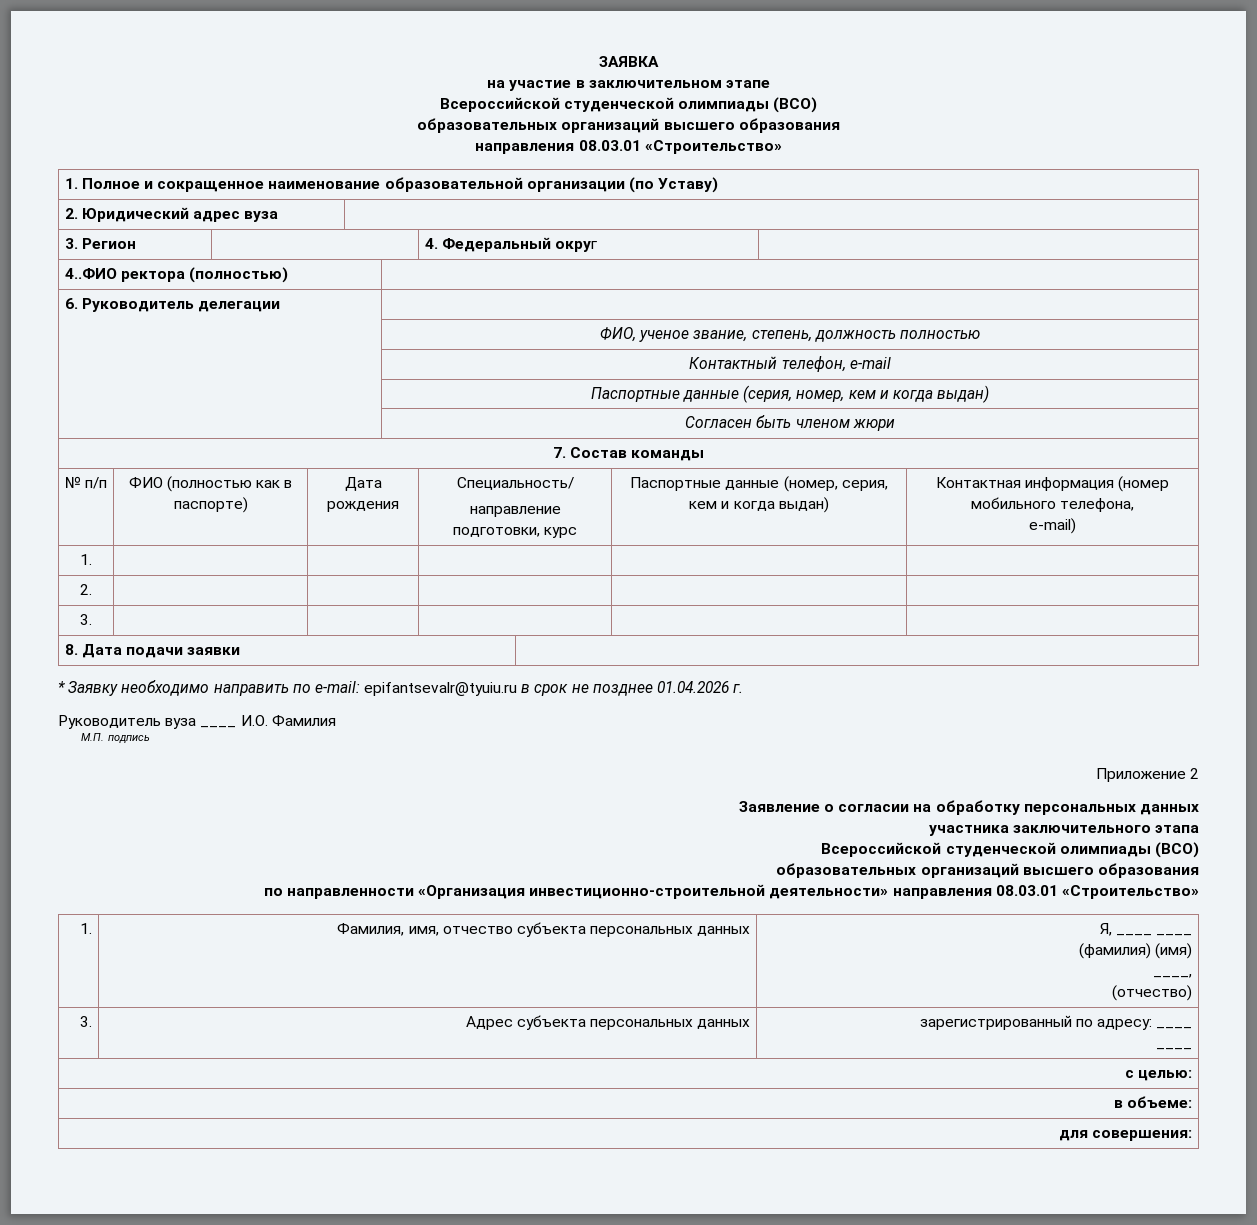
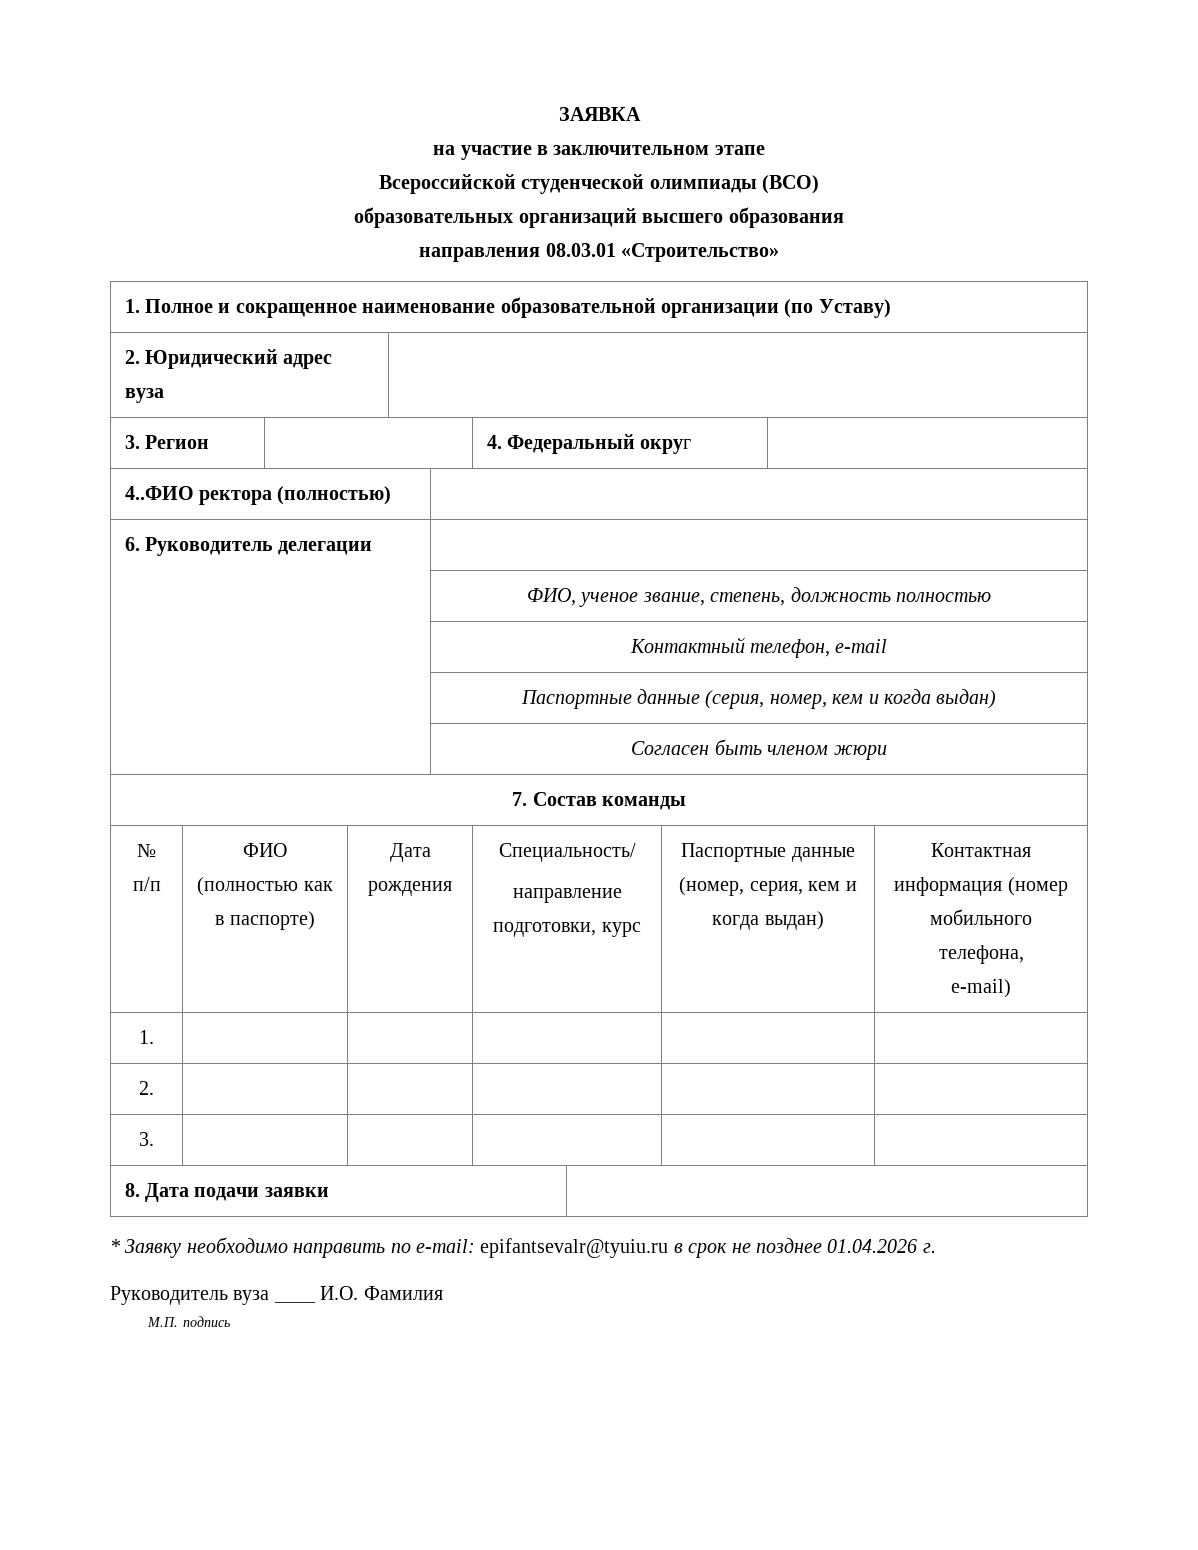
- Приложение 2
- Заявление о согласии на обработку персональных данных
- участника заключительного этапа
- Всероссийской студенческой олимпиады (ВСО)
- образовательных организаций высшего образования
- по направленности «Организация инвестиционно-строительной деятельности» направления 08.03.01 «Строительство»
- 1. | Фамилия, имя, отчество субъекта персональных данных | Я, ____ ____
- (фамилия) (имя)
- ____,
- (отчество)
- 3. | Адрес субъекта персональных данных | зарегистрированный по адресу: ____
- ____
- с целью:
- в объеме:
- для совершения:

